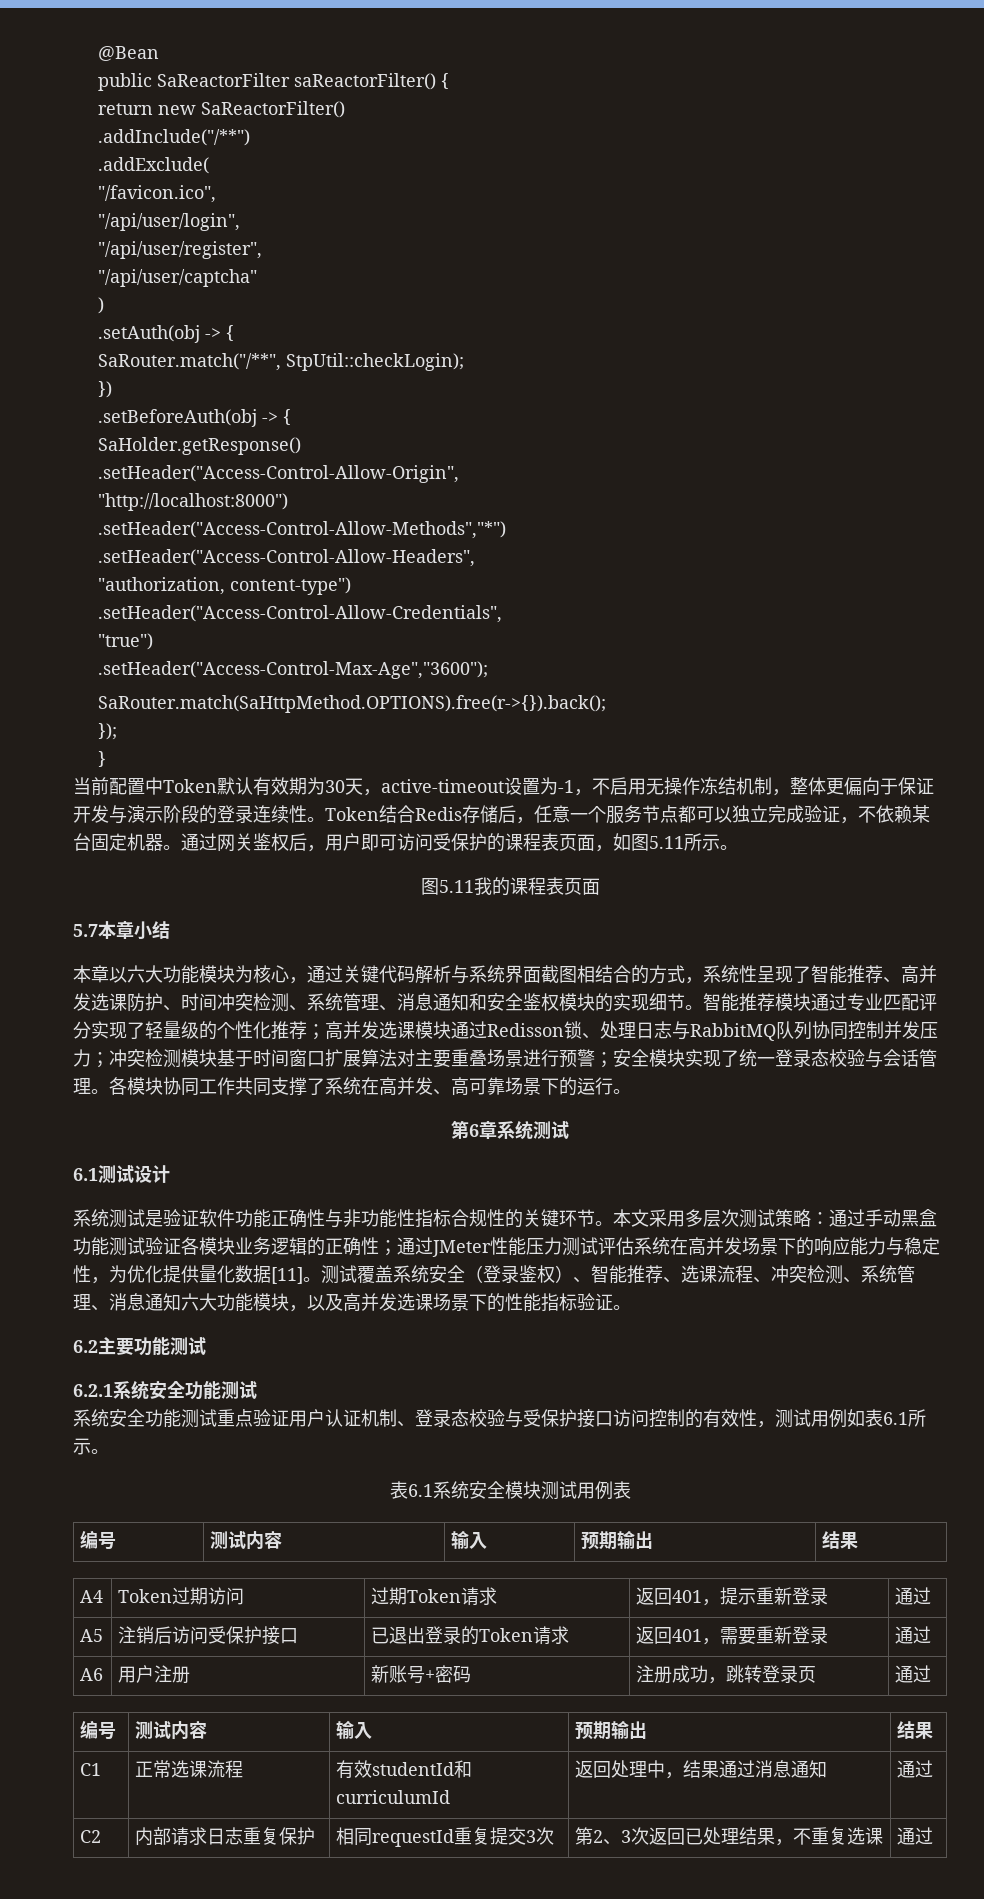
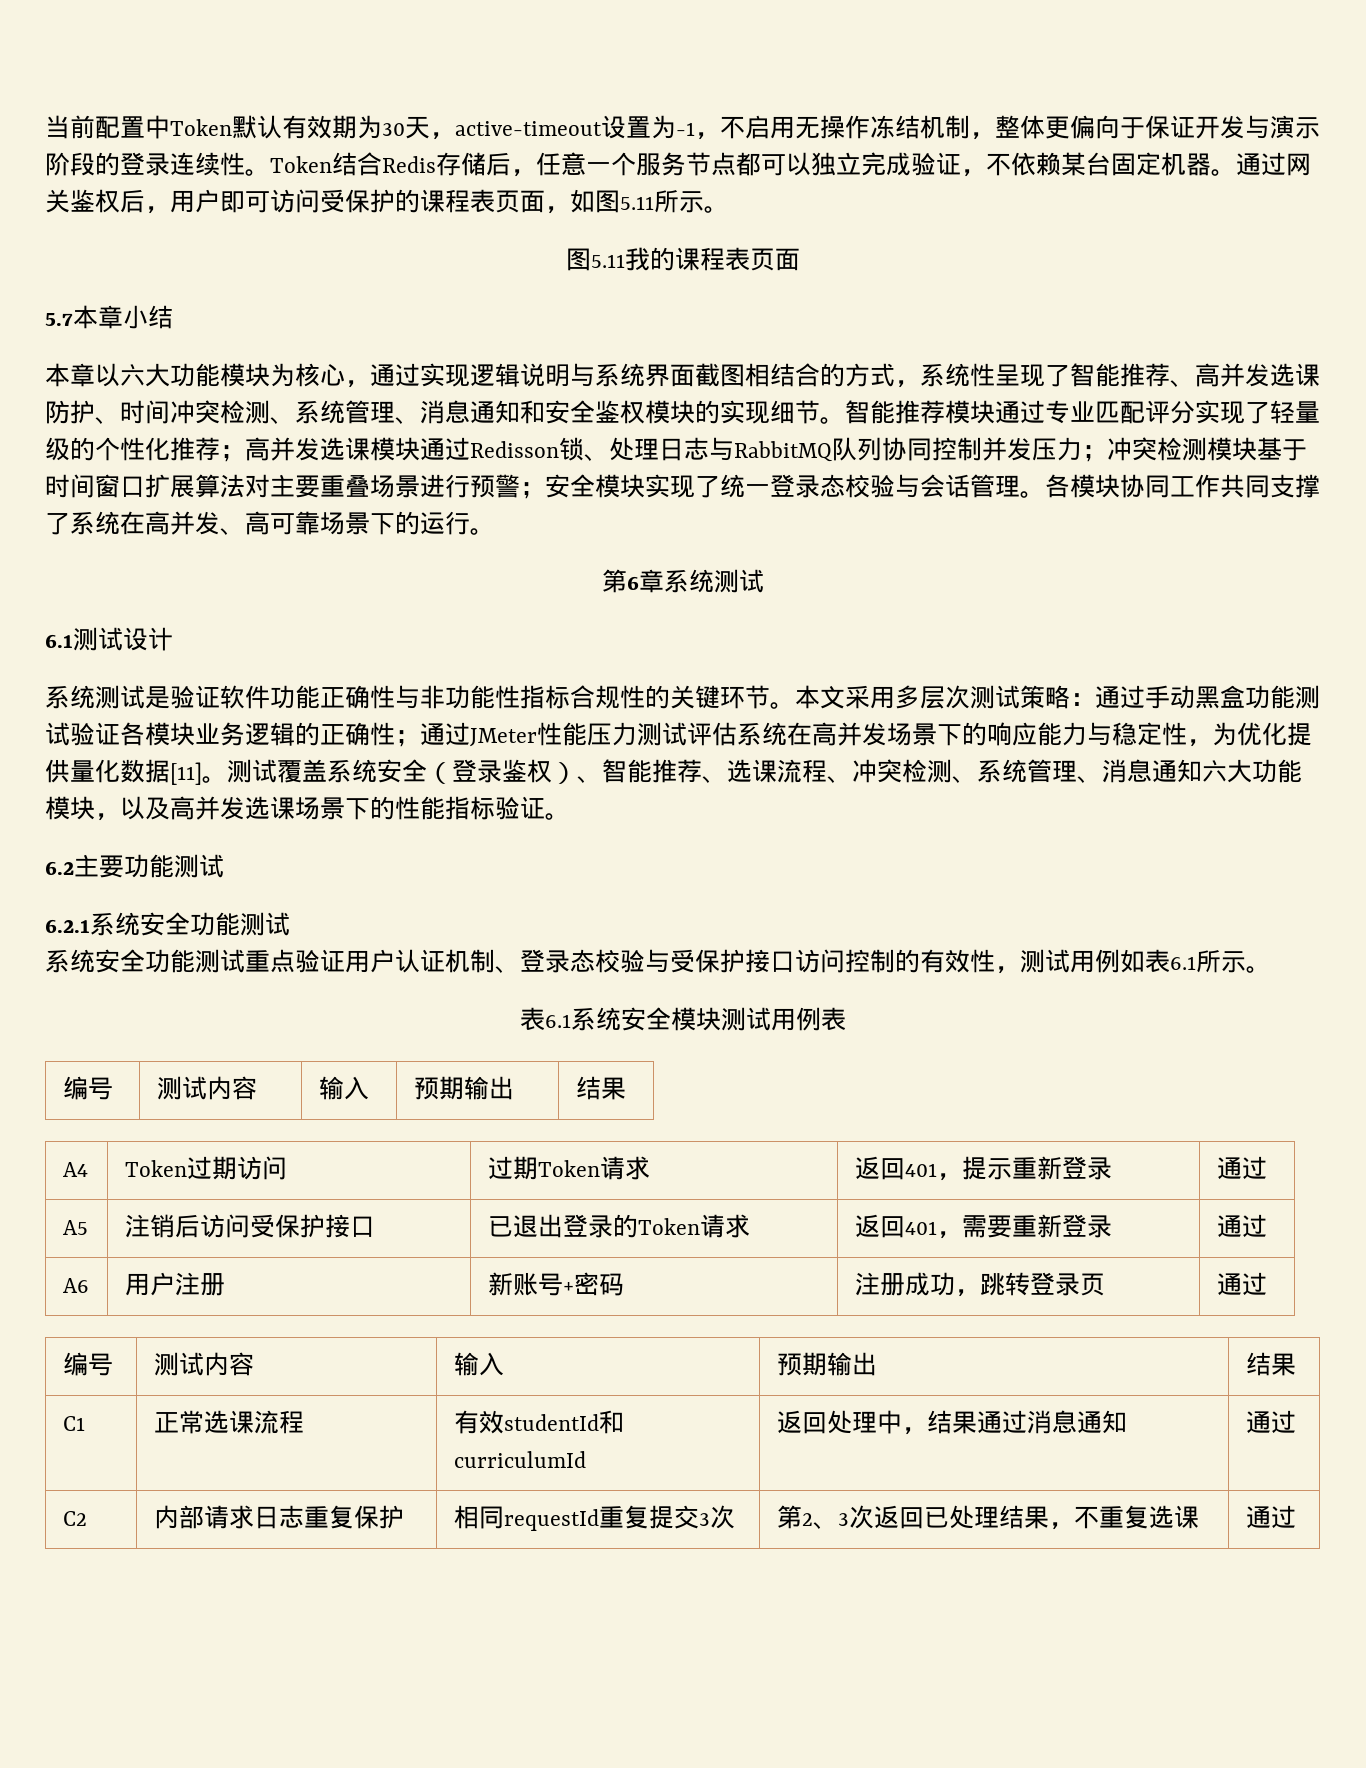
- @Bean
- public SaReactorFilter saReactorFilter() {
- return new SaReactorFilter()
- .addInclude("/**")
- .addExclude(
- "/favicon.ico",
- "/api/user/login",
- "/api/user/register",
- "/api/user/captcha"
- )
- .setAuth(obj -> {
- SaRouter.match("/**", StpUtil::checkLogin);
- })
- .setBeforeAuth(obj -> {
- SaHolder.getResponse()
- .setHeader("Access-Control-Allow-Origin",
- "http://localhost:8000")
- .setHeader("Access-Control-Allow-Methods","*")
- .setHeader("Access-Control-Allow-Headers",
- "authorization, content-type")
- .setHeader("Access-Control-Allow-Credentials",
- "true")
- .setHeader("Access-Control-Max-Age","3600");
- SaRouter.match(SaHttpMethod.OPTIONS).free(r->{}).back();
- });
- }
- 本章以六大功能模块为核心，通过关键代码解析与系统界面截图相结合的方式，系统性呈现了智能推荐、高并发选课防护、时间冲突检测、系统管理、消息通知和安全鉴权模块的实现细节。
+ 本章以六大功能模块为核心，通过实现逻辑说明与系统界面截图相结合的方式，系统性呈现了智能推荐、高并发选课防护、时间冲突检测、系统管理、消息通知和安全鉴权模块的实现细节。

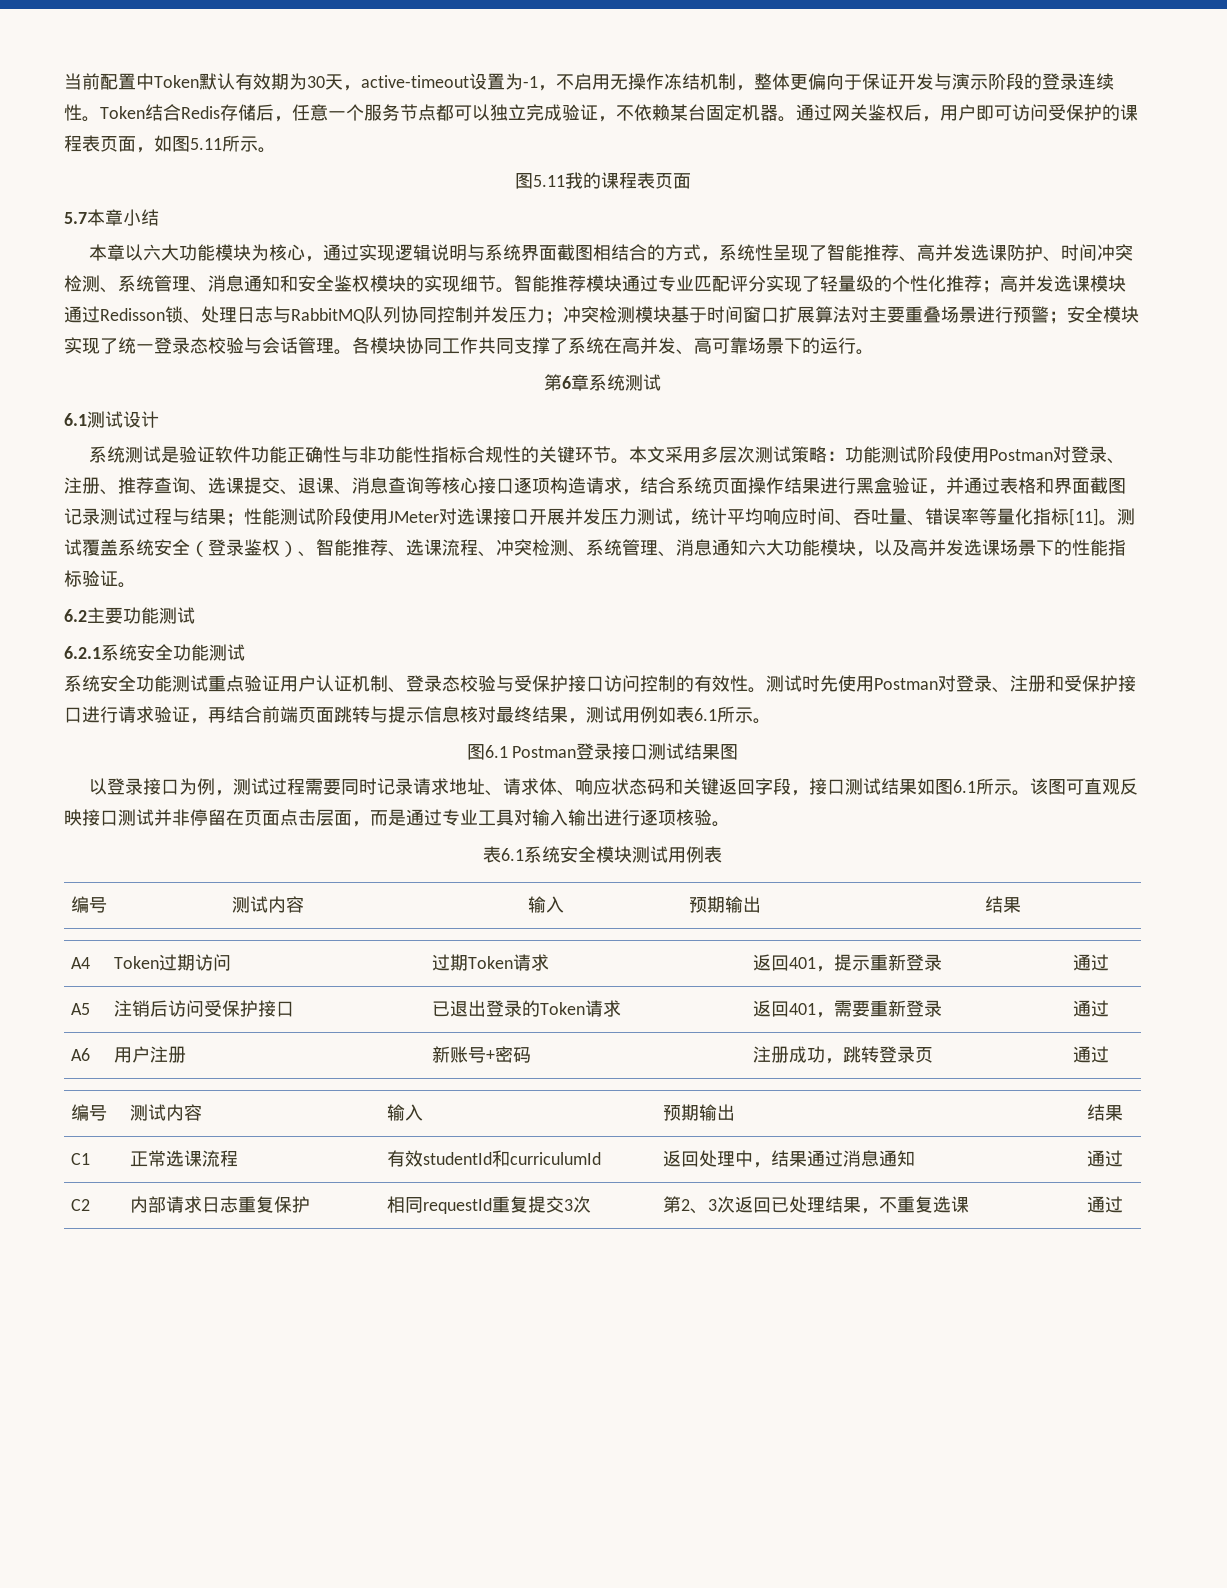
- 本文采用多层次测试策略：通过手动黑盒功能测试验证各模块业务逻辑的正确性；通过JMeter性能压力测试评估系统在高并发场景下的响应能力与稳定性，为优化提供量化数据[11]。
+ 本文采用多层次测试策略：功能测试阶段使用Postman对登录、注册、推荐查询、选课提交、退课、消息查询等核心接口逐项构造请求，结合系统页面操作结果进行黑盒验证，并通过表格和界面截图记录测试过程与结果；性能测试阶段使用JMeter对选课接口开展并发压力测试，统计平均响应时间、吞吐量、错误率等量化指标[11]。
- 系统安全功能测试重点验证用户认证机制、登录态校验与受保护接口访问控制的有效性，测试用例如表6.1所示。
+ 系统安全功能测试重点验证用户认证机制、登录态校验与受保护接口访问控制的有效性。测试时先使用Postman对登录、注册和受保护接口进行请求验证，再结合前端页面跳转与提示信息核对最终结果，测试用例如表6.1所示。
+ 图6.1 Postman登录接口测试结果图
+ 以登录接口为例，测试过程需要同时记录请求地址、请求体、响应状态码和关键返回字段，接口测试结果如图6.1所示。该图可直观反映接口测试并非停留在页面点击层面，而是通过专业工具对输入输出进行逐项核验。

